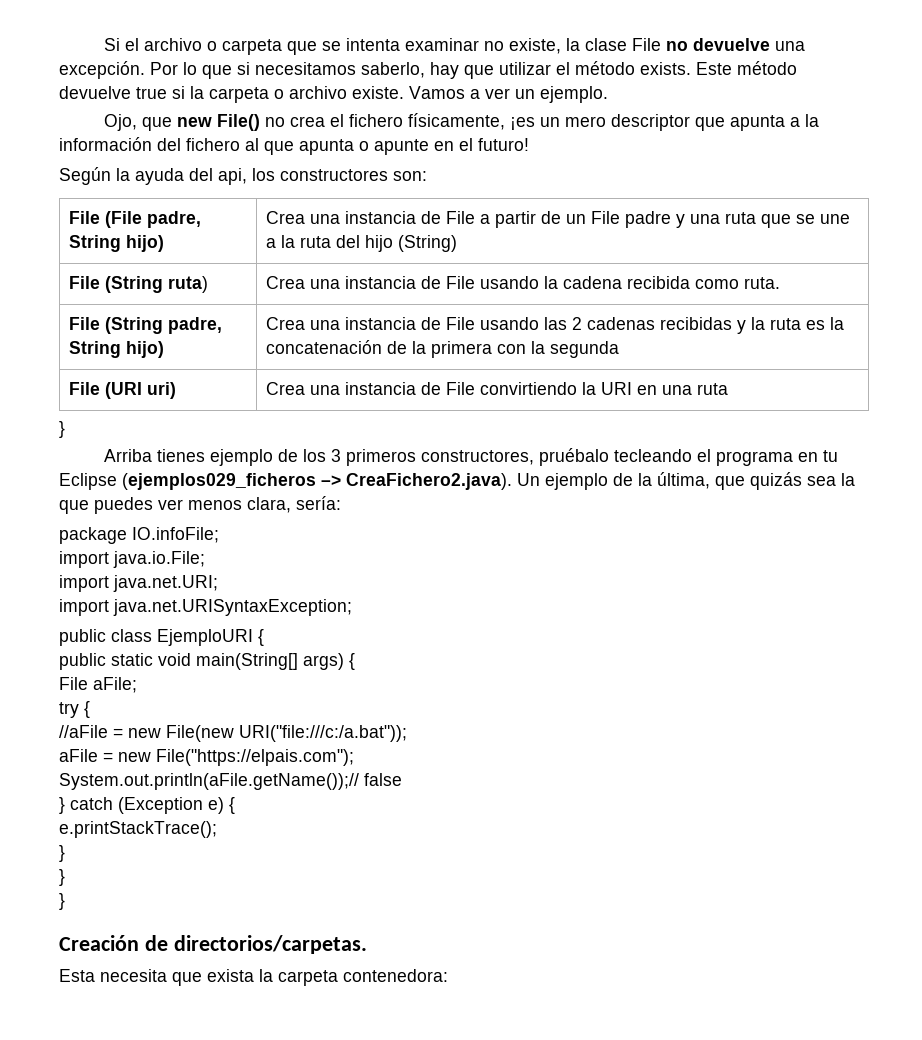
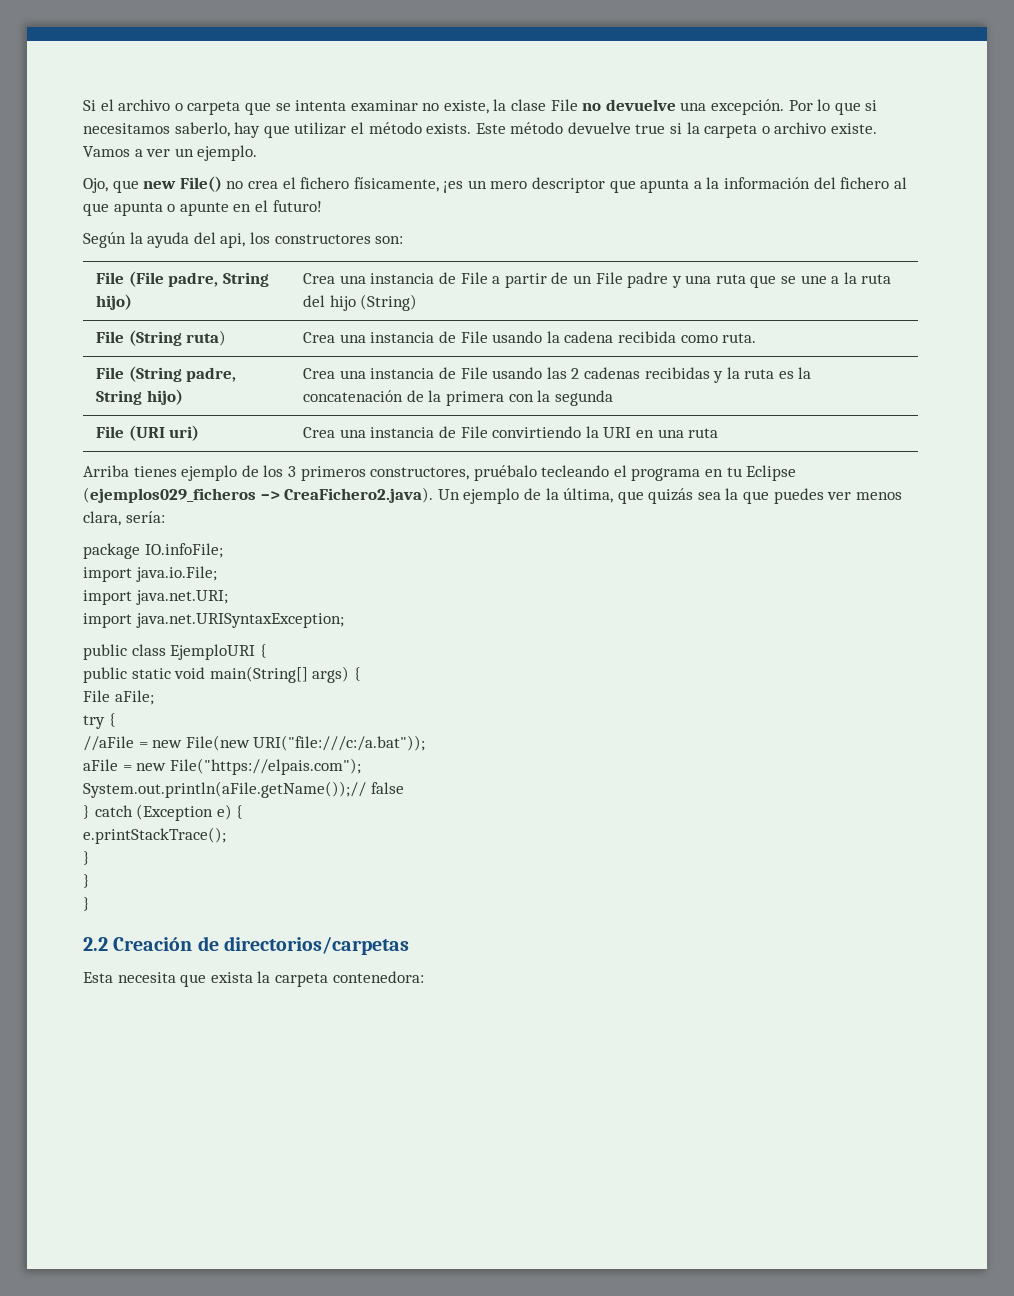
  File (URI uri) | Crea una instancia de File convirtiendo la URI en una ruta
- }
- Creación de directorios/carpetas.
+ 2.2 Creación de directorios/carpetas

